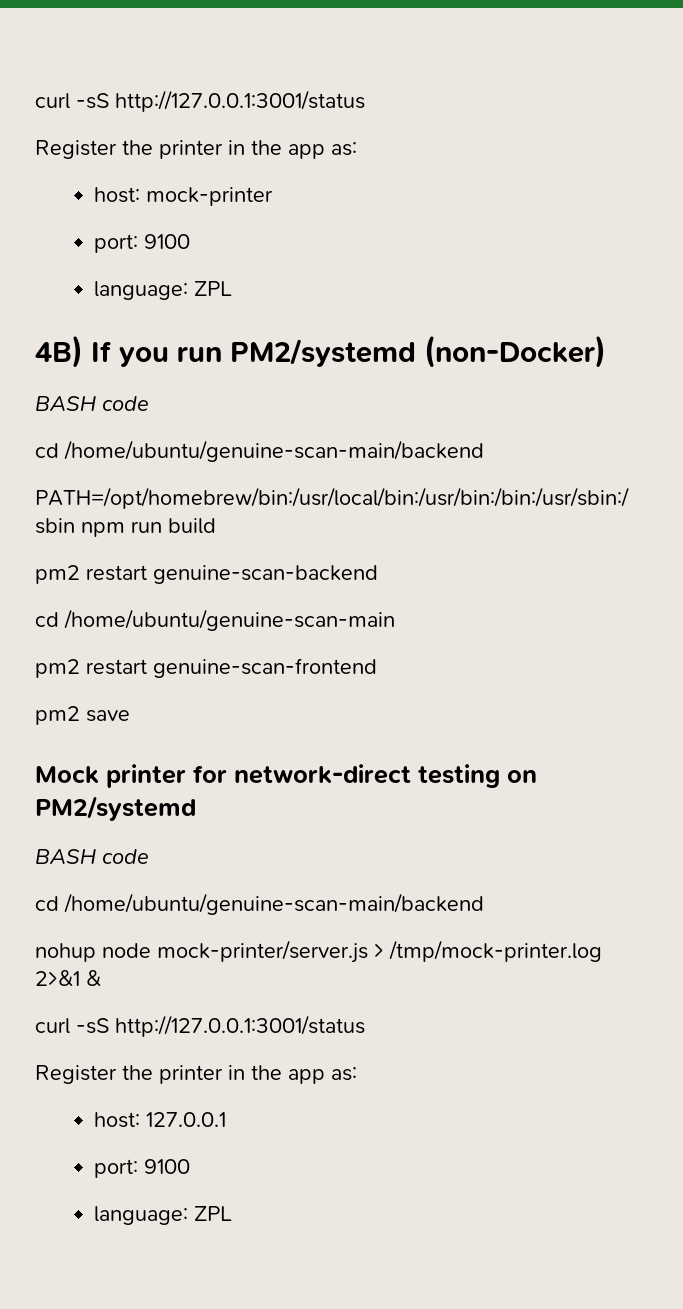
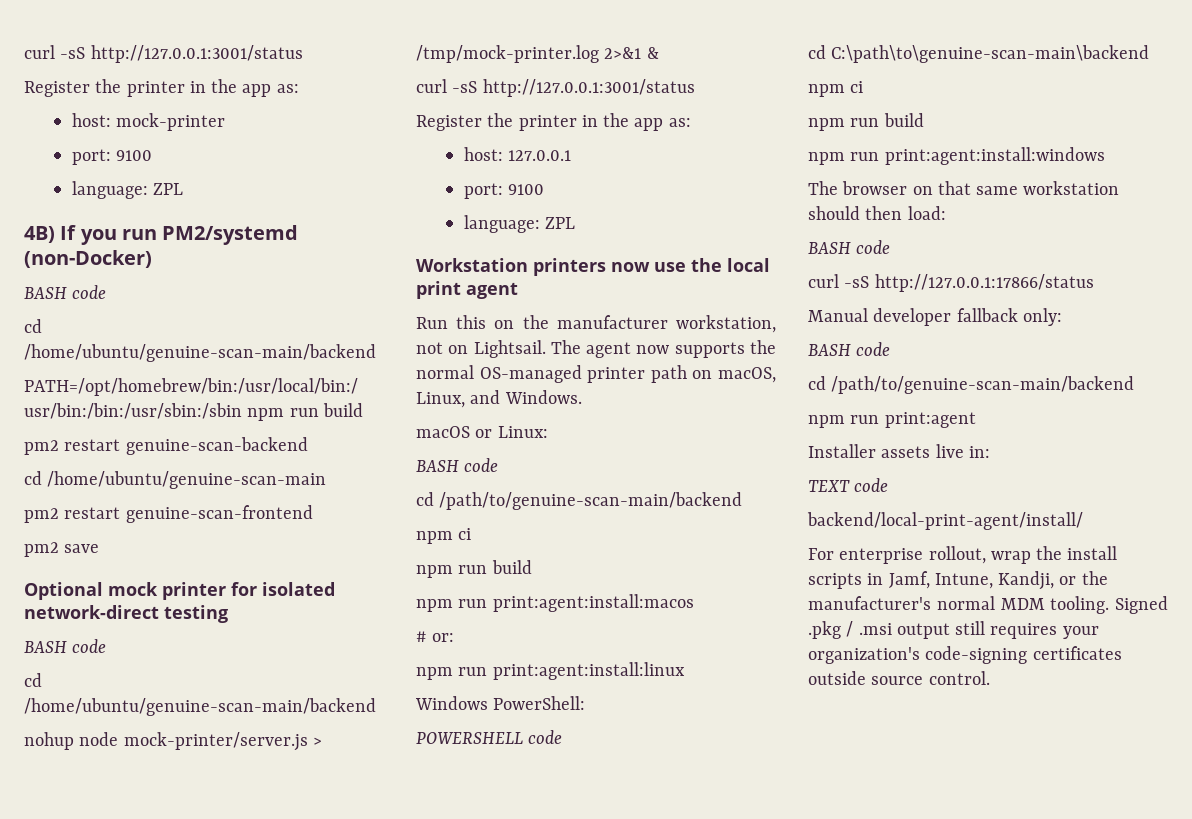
- Mock printer for network-direct testing on PM2/systemd
+ Optional mock printer for isolated network-direct testing
+ Workstation printers now use the local print agent
+ Run this on the manufacturer workstation, not on Lightsail. The agent now supports the normal OS-managed printer path on macOS, Linux, and Windows.
+ macOS or Linux:
+ BASH code
+ cd /path/to/genuine-scan-main/backend
+ npm ci
+ npm run build
+ npm run print:agent:install:macos
+ # or:
+ npm run print:agent:install:linux
+ Windows PowerShell:
+ POWERSHELL code
+ cd C:\path\to\genuine-scan-main\backend
+ npm ci
+ npm run build
+ npm run print:agent:install:windows
+ The browser on that same workstation should then load:
+ BASH code
+ curl -sS http://127.0.0.1:17866/status
+ Manual developer fallback only:
+ BASH code
+ cd /path/to/genuine-scan-main/backend
+ npm run print:agent
+ Installer assets live in:
+ TEXT code
+ backend/local-print-agent/install/
+ For enterprise rollout, wrap the install scripts in Jamf, Intune, Kandji, or the manufacturer's normal MDM tooling. Signed .pkg / .msi output still requires your organization's code-signing certificates outside source control.

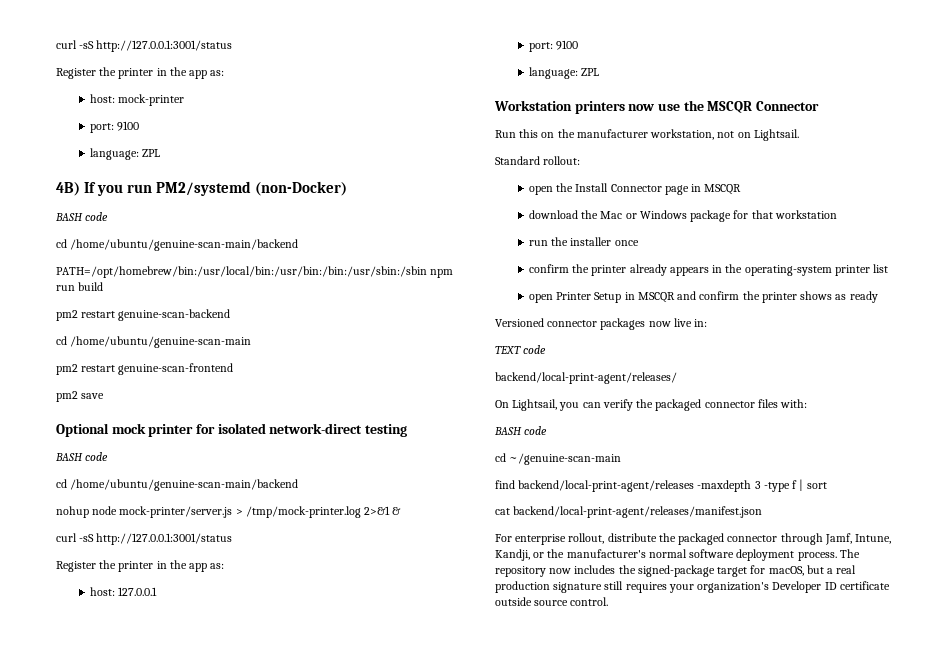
- Workstation printers now use the local print agent
+ Workstation printers now use the MSCQR Connector
- Run this on the manufacturer workstation, not on Lightsail. The agent now supports the normal OS-managed printer path on macOS, Linux, and Windows.
- macOS or Linux:
+ Run this on the manufacturer workstation, not on Lightsail.
+ Standard rollout:
+ open the Install Connector page in MSCQR
+ download the Mac or Windows package for that workstation
+ run the installer once
+ confirm the printer already appears in the operating-system printer list
+ open Printer Setup in MSCQR and confirm the printer shows as ready
+ Versioned connector packages now live in:
+ TEXT code
+ backend/local-print-agent/releases/
+ On Lightsail, you can verify the packaged connector files with:
  BASH code
- cd /path/to/genuine-scan-main/backend
- npm ci
- npm run build
- npm run print:agent:install:macos
- # or:
- npm run print:agent:install:linux
- Windows PowerShell:
- POWERSHELL code
- cd C:\path\to\genuine-scan-main\backend
- npm ci
- npm run build
- npm run print:agent:install:windows
- The browser on that same workstation should then load:
- BASH code
- curl -sS http://127.0.0.1:17866/status
- Manual developer fallback only:
- BASH code
- cd /path/to/genuine-scan-main/backend
- npm run print:agent
- Installer assets live in:
- TEXT code
- backend/local-print-agent/install/
- For enterprise rollout, wrap the install scripts in Jamf, Intune, Kandji, or the manufacturer's normal MDM tooling. Signed .pkg / .msi output still requires your organization's code-signing certificates outside source control.
+ cd ~/genuine-scan-main
+ find backend/local-print-agent/releases -maxdepth 3 -type f | sort
+ cat backend/local-print-agent/releases/manifest.json
+ For enterprise rollout, distribute the packaged connector through Jamf, Intune, Kandji, or the manufacturer's normal software deployment process. The repository now includes the signed-package target for macOS, but a real production signature still requires your organization's Developer ID certificate outside source control.

